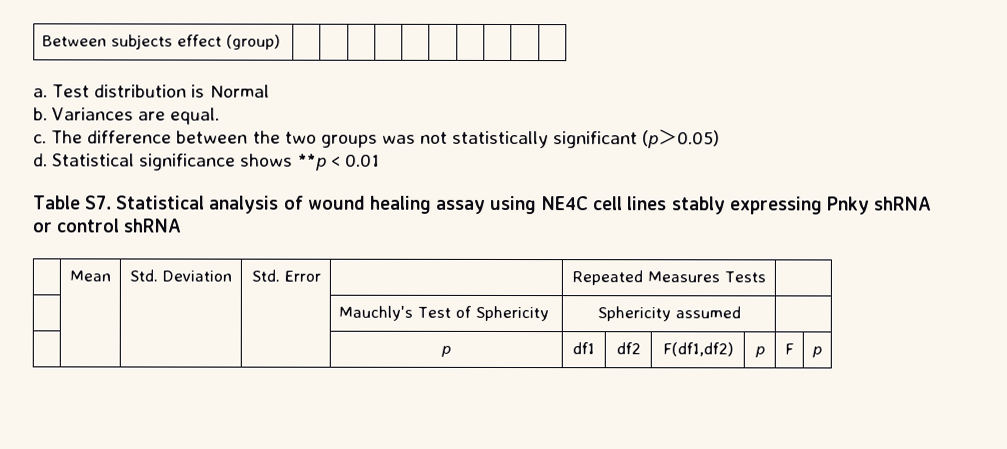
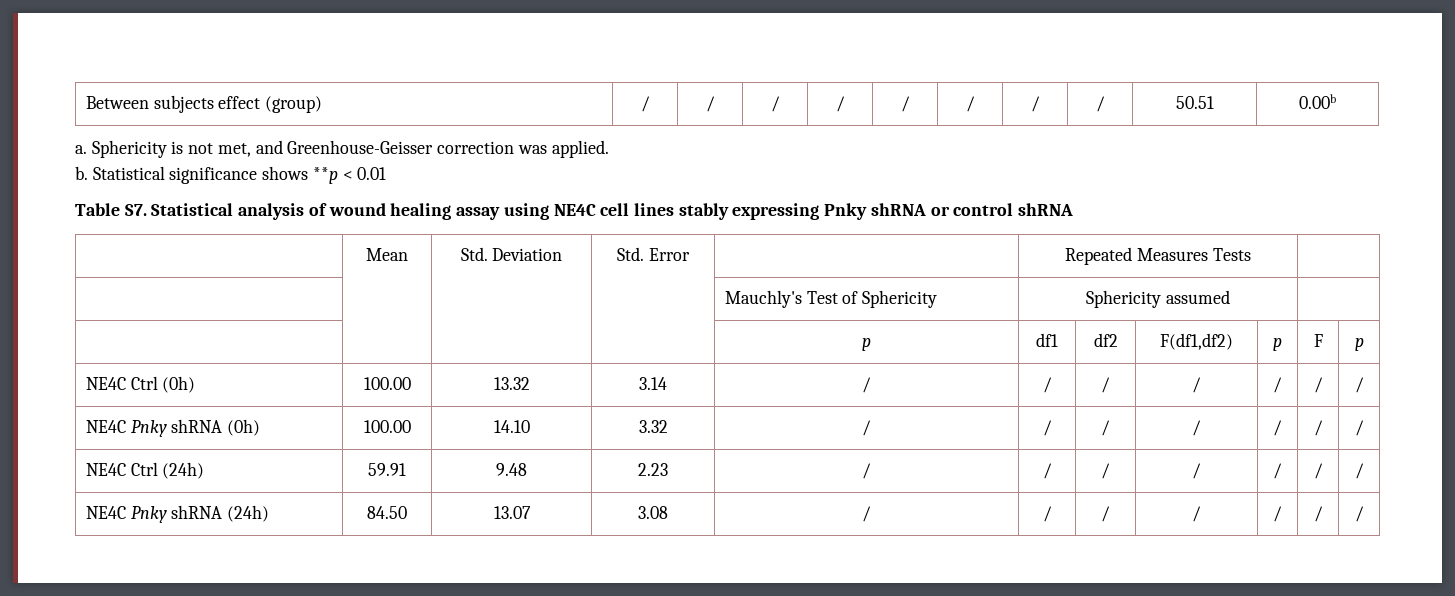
- Between subjects effect (group) | | | | | | | | | |
- a. Test distribution is Normal
- b. Variances are equal.
- c. The difference between the two groups was not statistically significant (p＞0.05)
- d.
+ Between subjects effect (group) | / | / | / | / | / | / | / | / | 50.51 | 0.00b
+ a. Sphericity is not met, and Greenhouse-Geisser correction was applied.
+ b.
+ NE4C Ctrl (0h) | 100.00 | 13.32 | 3.14 | / | / | / | / | / | / | /
+ NE4C Pnky shRNA (0h) | 100.00 | 14.10 | 3.32 | / | / | / | / | / | / | /
+ NE4C Ctrl (24h) | 59.91 | 9.48 | 2.23 | / | / | / | / | / | / | /
+ NE4C Pnky shRNA (24h) | 84.50 | 13.07 | 3.08 | / | / | / | / | / | / | /

